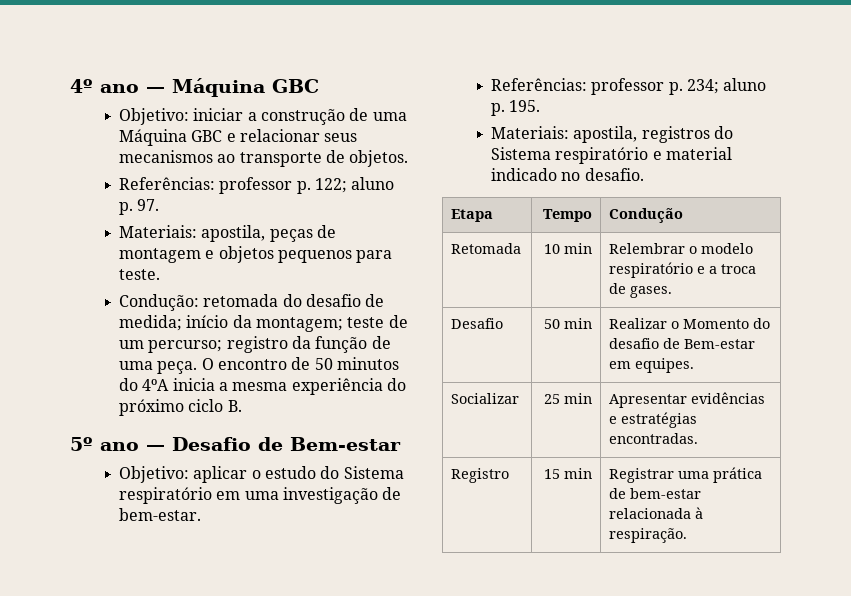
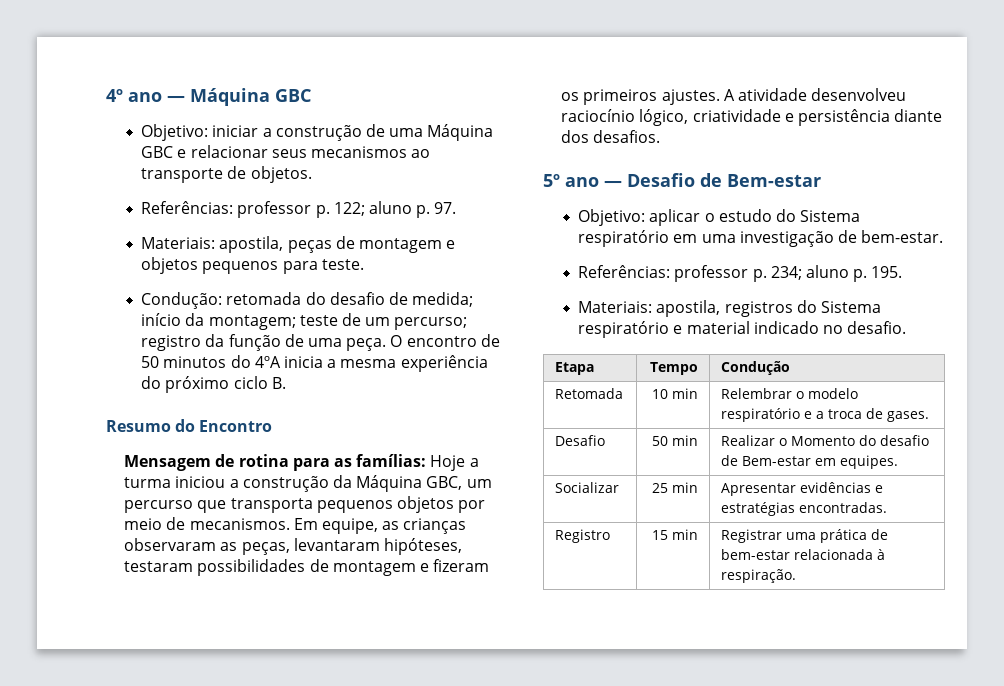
+ Resumo do Encontro
+ Mensagem de rotina para as famílias: Hoje a turma iniciou a construção da Máquina GBC, um percurso que transporta pequenos objetos por meio de mecanismos. Em equipe, as crianças observaram as peças, levantaram hipóteses, testaram possibilidades de montagem e fizeram os primeiros ajustes. A atividade desenvolveu raciocínio lógico, criatividade e persistência diante dos desafios.

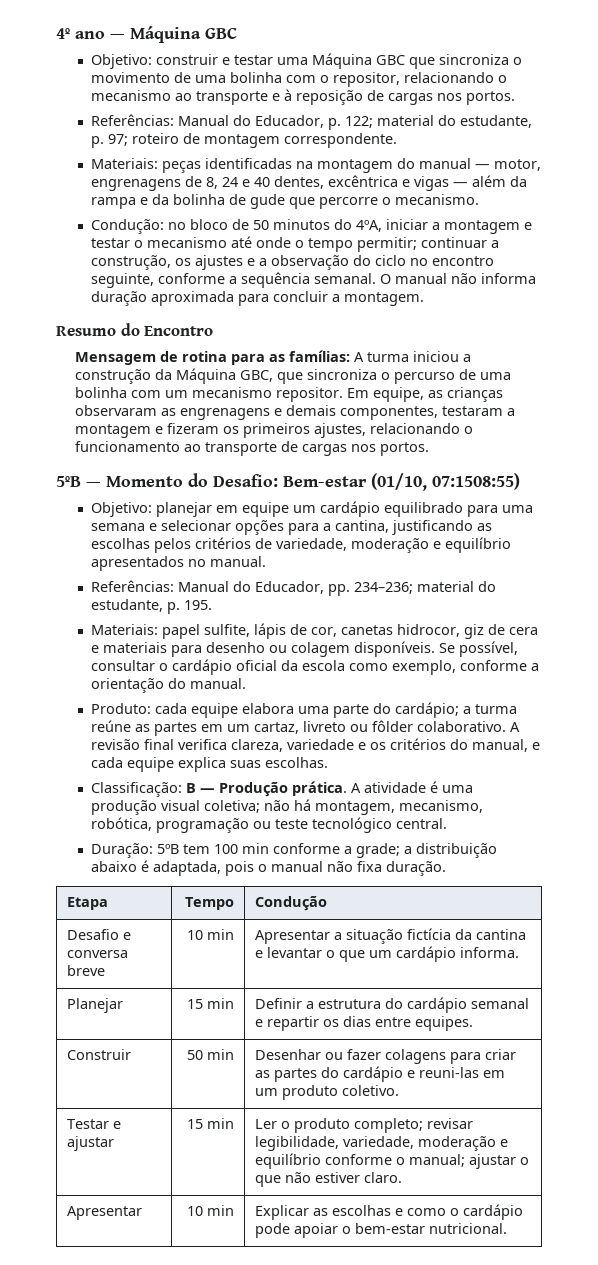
- Objetivo: iniciar a construção de uma Máquina GBC e relacionar seus mecanismos ao transporte de objetos.
- Referências: professor p. 122; aluno p. 97.
- Materiais: apostila, peças de montagem e objetos pequenos para teste.
- Condução: retomada do desafio de medida; início da montagem; teste de um percurso; registro da função de uma peça. O encontro de 50 minutos do 4ºA inicia a mesma experiência do próximo ciclo B.
+ Objetivo: construir e testar uma Máquina GBC que sincroniza o movimento de uma bolinha com o repositor, relacionando o mecanismo ao transporte e à reposição de cargas nos portos.
+ Referências: Manual do Educador, p. 122; material do estudante, p. 97; roteiro de montagem correspondente.
+ Materiais: peças identificadas na montagem do manual — motor, engrenagens de 8, 24 e 40 dentes, excêntrica e vigas — além da rampa e da bolinha de gude que percorre o mecanismo.
+ Condução: no bloco de 50 minutos do 4ºA, iniciar a montagem e testar o mecanismo até onde o tempo permitir; continuar a construção, os ajustes e a observação do ciclo no encontro seguinte, conforme a sequência semanal. O manual não informa duração aproximada para concluir a montagem.
- Mensagem de rotina para as famílias: Hoje a turma iniciou a construção da Máquina GBC, um percurso que transporta pequenos objetos por meio de mecanismos.
+ Mensagem de rotina para as famílias: A turma iniciou a construção da Máquina GBC, que sincroniza o percurso de uma bolinha com um mecanismo repositor.
- Em equipe, as crianças observaram as peças, levantaram hipóteses, testaram possibilidades de montagem e fizeram os primeiros ajustes. A atividade desenvolveu raciocínio lógico, criatividade e persistência diante dos desafios.
- 5º ano — Desafio de Bem-estar
- Objetivo: aplicar o estudo do Sistema respiratório em uma investigação de bem-estar.
- Referências: professor p. 234; aluno p. 195.
- Materiais: apostila, registros do Sistema respiratório e material indicado no desafio.
+ Em equipe, as crianças observaram as engrenagens e demais componentes, testaram a montagem e fizeram os primeiros ajustes, relacionando o funcionamento ao transporte de cargas nos portos.
+ 5ºB — Momento do Desafio: Bem-estar (01/10, 07:1508:55)
+ Objetivo: planejar em equipe um cardápio equilibrado para uma semana e selecionar opções para a cantina, justificando as escolhas pelos critérios de variedade, moderação e equilíbrio apresentados no manual.
+ Referências: Manual do Educador, pp. 234–236; material do estudante, p. 195.
+ Materiais: papel sulfite, lápis de cor, canetas hidrocor, giz de cera e materiais para desenho ou colagem disponíveis. Se possível, consultar o cardápio oficial da escola como exemplo, conforme a orientação do manual.
+ Produto: cada equipe elabora uma parte do cardápio; a turma reúne as partes em um cartaz, livreto ou fôlder colaborativo. A revisão final verifica clareza, variedade e os critérios do manual, e cada equipe explica suas escolhas.
+ Classificação: B — Produção prática. A atividade é uma produção visual coletiva; não há montagem, mecanismo, robótica, programação ou teste tecnológico central.
+ Duração: 5ºB tem 100 min conforme a grade; a distribuição abaixo é adaptada, pois o manual não fixa duração.
  Etapa | Tempo | Condução
- Retomada | 10 min | Relembrar o modelo respiratório e a troca de gases.
- Desafio | 50 min | Realizar o Momento do desafio de Bem-estar em equipes.
- Socializar | 25 min | Apresentar evidências e estratégias encontradas.
- Registro | 15 min | Registrar uma prática de bem-estar relacionada à respiração.
+ Desafio e conversa breve | 10 min | Apresentar a situação fictícia da cantina e levantar o que um cardápio informa.
+ Planejar | 15 min | Definir a estrutura do cardápio semanal e repartir os dias entre equipes.
+ Construir | 50 min | Desenhar ou fazer colagens para criar as partes do cardápio e reuni-las em um produto coletivo.
+ Testar e ajustar | 15 min | Ler o produto completo; revisar legibilidade, variedade, moderação e equilíbrio conforme o manual; ajustar o que não estiver claro.
+ Apresentar | 10 min | Explicar as escolhas e como o cardápio pode apoiar o bem-estar nutricional.

